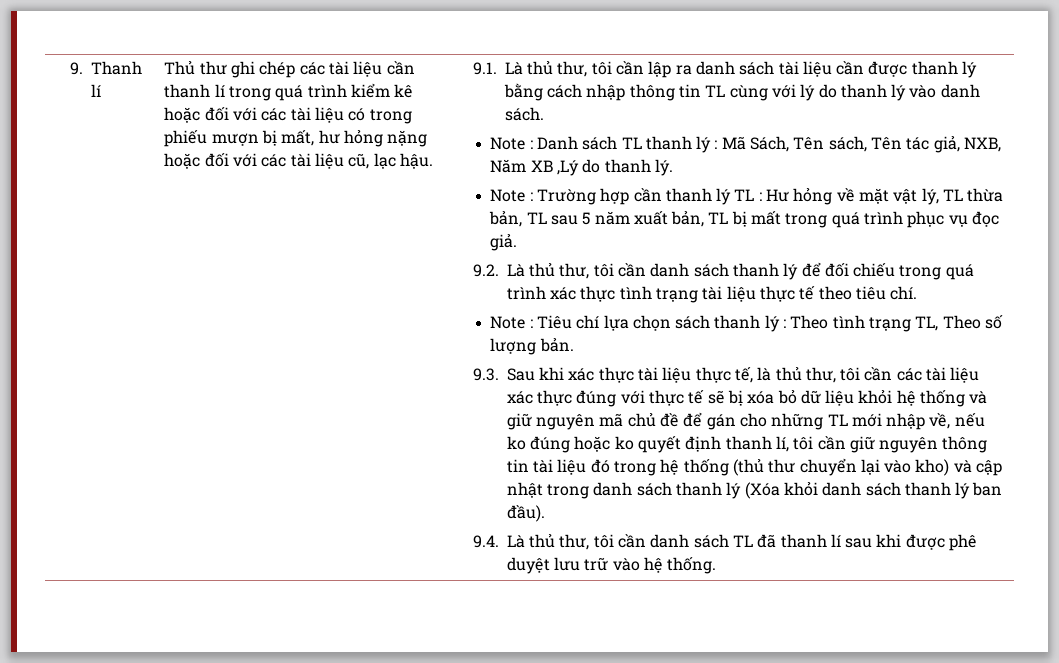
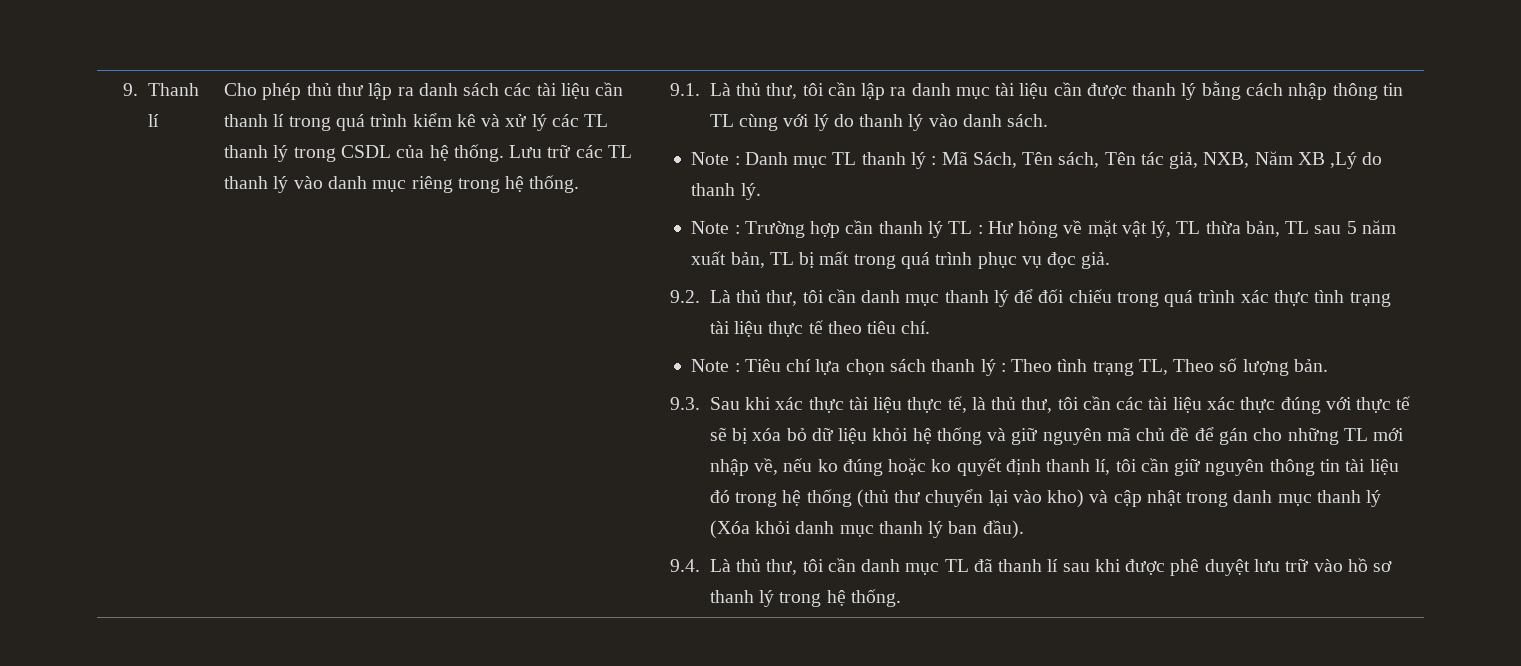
- Thủ thư ghi chép các tài liệu cần thanh lí trong quá trình kiểm kê hoặc đối với các tài liệu có trong phiếu mượn bị mất, hư hỏng nặng hoặc đối với các tài liệu cũ, lạc hậu.
+ Cho phép thủ thư lập ra danh sách các tài liệu cần thanh lí trong quá trình kiểm kê và xử lý các TL thanh lý trong CSDL của hệ thống. Lưu trữ các TL thanh lý vào danh mục riêng trong hệ thống.
- 9.1. Là thủ thư, tôi cần lập ra danh sách tài liệu cần được thanh lý bằng cách nhập thông tin TL cùng với lý do thanh lý vào danh sách.
+ 9.1. Là thủ thư, tôi cần lập ra danh mục tài liệu cần được thanh lý bằng cách nhập thông tin TL cùng với lý do thanh lý vào danh sách.
- Note : Danh sách TL thanh lý : Mã Sách, Tên sách, Tên tác giả, NXB, Năm XB ,Lý do thanh lý.
+ Note : Danh mục TL thanh lý : Mã Sách, Tên sách, Tên tác giả, NXB, Năm XB ,Lý do thanh lý.
- 9.2. Là thủ thư, tôi cần danh sách thanh lý để đối chiếu trong quá trình xác thực tình trạng tài liệu thực tế theo tiêu chí.
+ 9.2. Là thủ thư, tôi cần danh mục thanh lý để đối chiếu trong quá trình xác thực tình trạng tài liệu thực tế theo tiêu chí.
- 9.3. Sau khi xác thực tài liệu thực tế, là thủ thư, tôi cần các tài liệu xác thực đúng với thực tế sẽ bị xóa bỏ dữ liệu khỏi hệ thống và giữ nguyên mã chủ đề để gán cho những TL mới nhập về, nếu ko đúng hoặc ko quyết định thanh lí, tôi cần giữ nguyên thông tin tài liệu đó trong hệ thống (thủ thư chuyển lại vào kho) và cập nhật trong danh sách thanh lý (Xóa khỏi danh sách thanh lý ban đầu).
+ 9.3. Sau khi xác thực tài liệu thực tế, là thủ thư, tôi cần các tài liệu xác thực đúng với thực tế sẽ bị xóa bỏ dữ liệu khỏi hệ thống và giữ nguyên mã chủ đề để gán cho những TL mới nhập về, nếu ko đúng hoặc ko quyết định thanh lí, tôi cần giữ nguyên thông tin tài liệu đó trong hệ thống (thủ thư chuyển lại vào kho) và cập nhật trong danh mục thanh lý (Xóa khỏi danh mục thanh lý ban đầu).
- 9.4. Là thủ thư, tôi cần danh sách TL đã thanh lí sau khi được phê duyệt lưu trữ vào hệ thống.
+ 9.4. Là thủ thư, tôi cần danh mục TL đã thanh lí sau khi được phê duyệt lưu trữ vào hồ sơ thanh lý trong hệ thống.

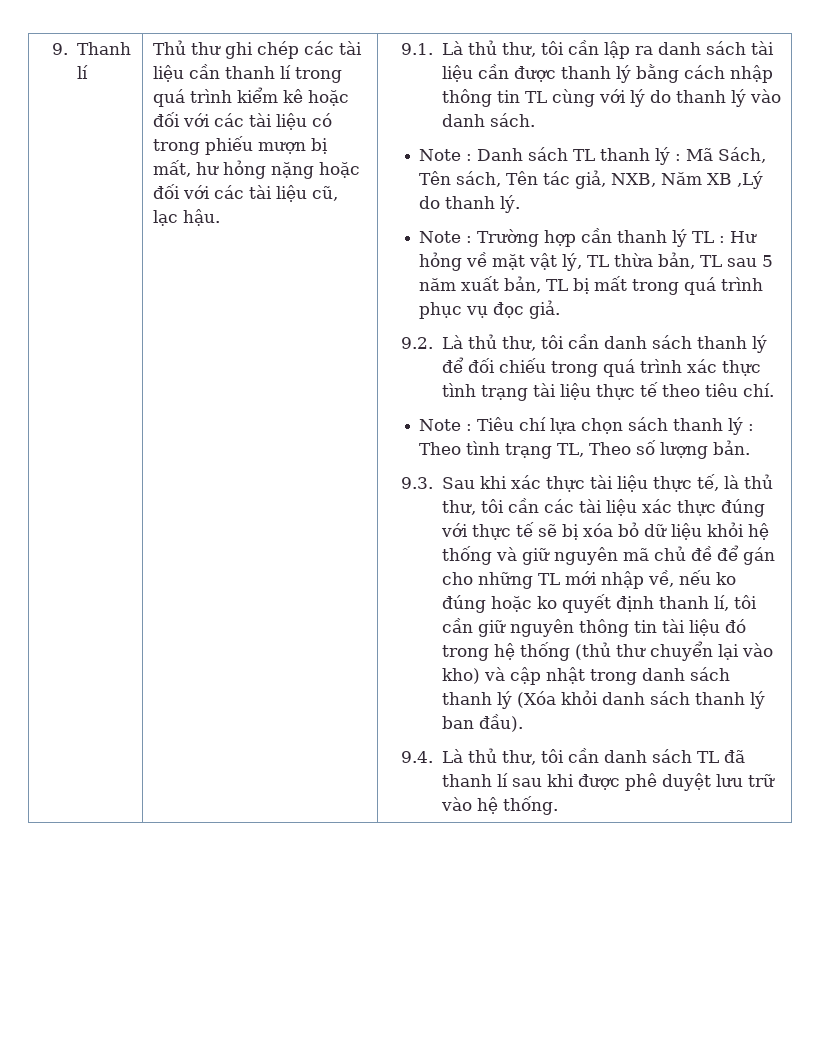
- Cho phép thủ thư lập ra danh sách các tài liệu cần thanh lí trong quá trình kiểm kê và xử lý các TL thanh lý trong CSDL của hệ thống. Lưu trữ các TL thanh lý vào danh mục riêng trong hệ thống.
+ Thủ thư ghi chép các tài liệu cần thanh lí trong quá trình kiểm kê hoặc đối với các tài liệu có trong phiếu mượn bị mất, hư hỏng nặng hoặc đối với các tài liệu cũ, lạc hậu.
- 9.1. Là thủ thư, tôi cần lập ra danh mục tài liệu cần được thanh lý bằng cách nhập thông tin TL cùng với lý do thanh lý vào danh sách.
+ 9.1. Là thủ thư, tôi cần lập ra danh sách tài liệu cần được thanh lý bằng cách nhập thông tin TL cùng với lý do thanh lý vào danh sách.
- Note : Danh mục TL thanh lý : Mã Sách, Tên sách, Tên tác giả, NXB, Năm XB ,Lý do thanh lý.
+ Note : Danh sách TL thanh lý : Mã Sách, Tên sách, Tên tác giả, NXB, Năm XB ,Lý do thanh lý.
- 9.2. Là thủ thư, tôi cần danh mục thanh lý để đối chiếu trong quá trình xác thực tình trạng tài liệu thực tế theo tiêu chí.
+ 9.2. Là thủ thư, tôi cần danh sách thanh lý để đối chiếu trong quá trình xác thực tình trạng tài liệu thực tế theo tiêu chí.
- 9.3. Sau khi xác thực tài liệu thực tế, là thủ thư, tôi cần các tài liệu xác thực đúng với thực tế sẽ bị xóa bỏ dữ liệu khỏi hệ thống và giữ nguyên mã chủ đề để gán cho những TL mới nhập về, nếu ko đúng hoặc ko quyết định thanh lí, tôi cần giữ nguyên thông tin tài liệu đó trong hệ thống (thủ thư chuyển lại vào kho) và cập nhật trong danh mục thanh lý (Xóa khỏi danh mục thanh lý ban đầu).
+ 9.3. Sau khi xác thực tài liệu thực tế, là thủ thư, tôi cần các tài liệu xác thực đúng với thực tế sẽ bị xóa bỏ dữ liệu khỏi hệ thống và giữ nguyên mã chủ đề để gán cho những TL mới nhập về, nếu ko đúng hoặc ko quyết định thanh lí, tôi cần giữ nguyên thông tin tài liệu đó trong hệ thống (thủ thư chuyển lại vào kho) và cập nhật trong danh sách thanh lý (Xóa khỏi danh sách thanh lý ban đầu).
- 9.4. Là thủ thư, tôi cần danh mục TL đã thanh lí sau khi được phê duyệt lưu trữ vào hồ sơ thanh lý trong hệ thống.
+ 9.4. Là thủ thư, tôi cần danh sách TL đã thanh lí sau khi được phê duyệt lưu trữ vào hệ thống.

